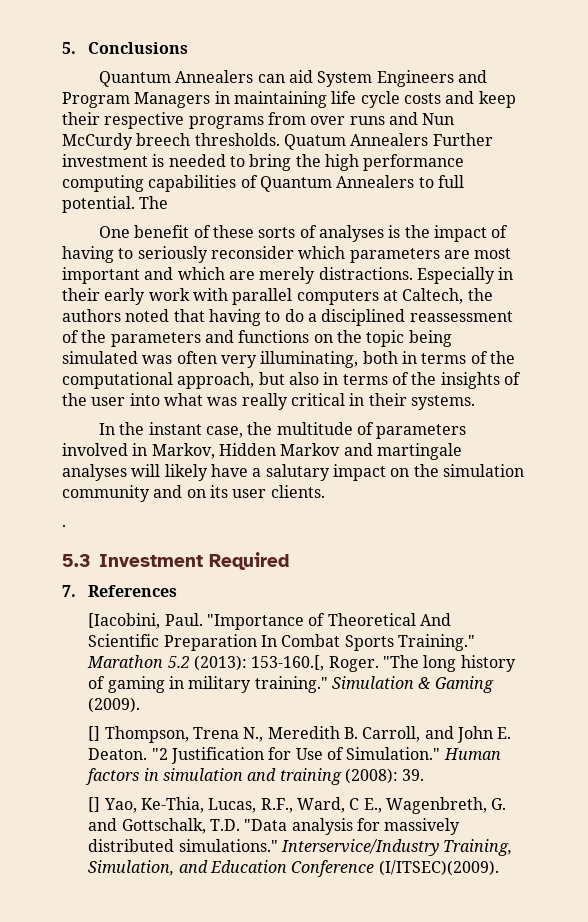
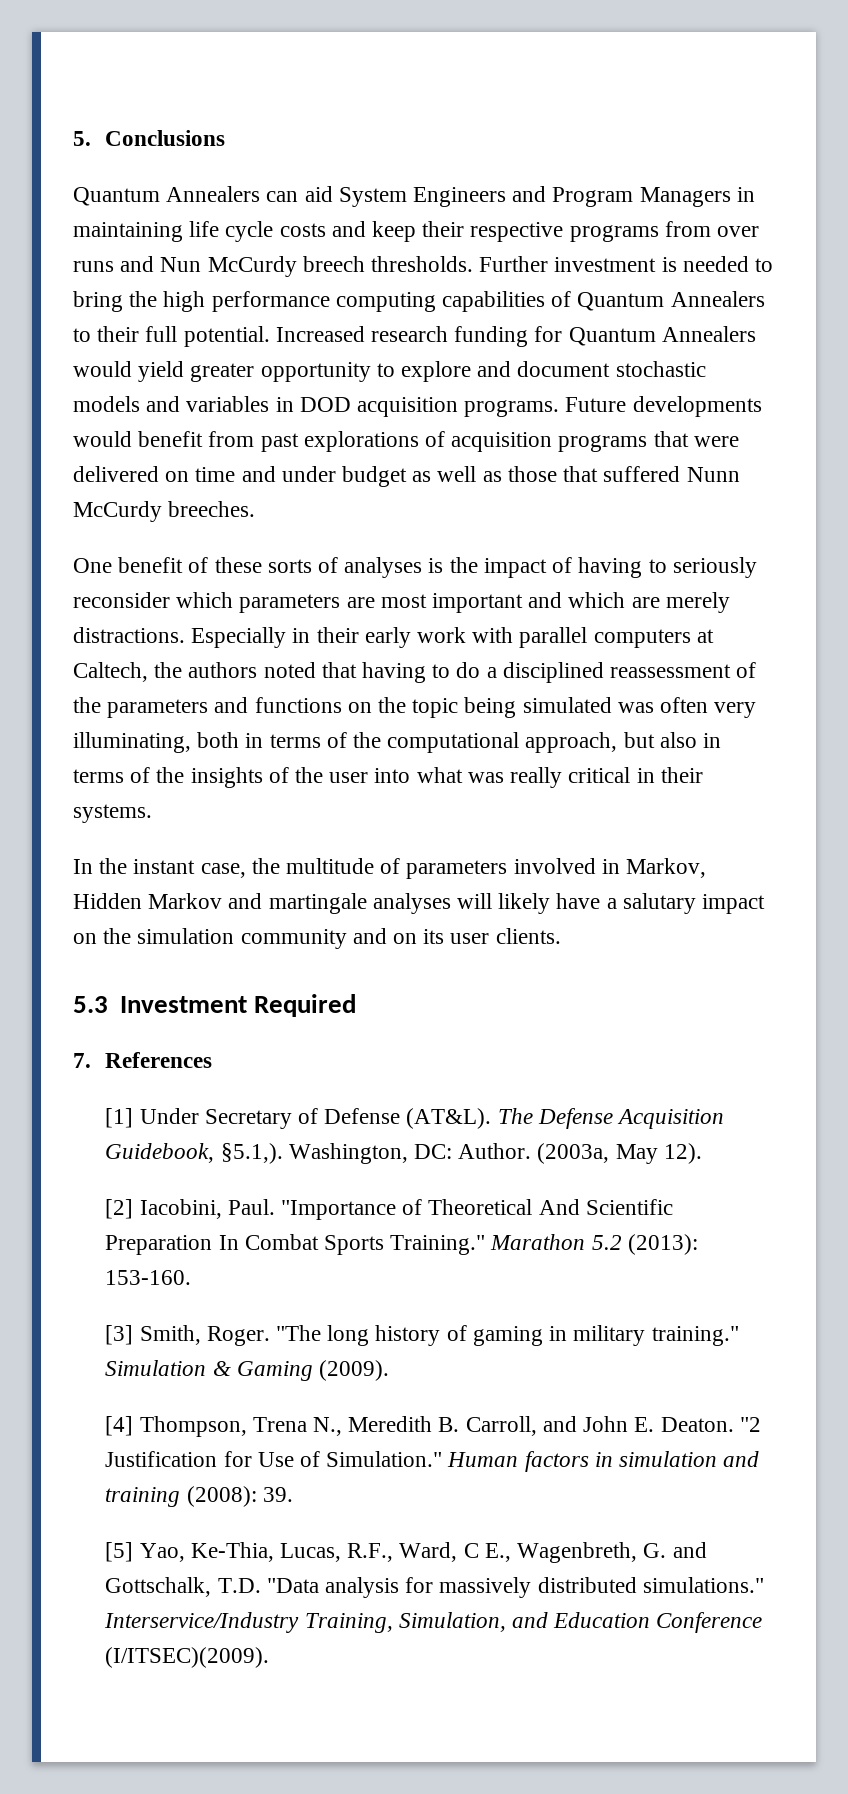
- Quatum Annealers Further investment is needed to bring the high performance computing capabilities of Quantum Annealers to full potential.
+ Further investment is needed to bring the high performance computing capabilities of Quantum Annealers to their full potential.
- The
+ Increased research funding for Quantum Annealers would yield greater opportunity to explore and document stochastic models and variables in DOD acquisition programs. Future developments would benefit from past explorations of acquisition programs that were delivered on time and under budget as well as those that suffered Nunn McCurdy breeches.
- .
- [Iacobini, Paul.
+ [1] Under Secretary of Defense (AT&L). The Defense Acquisition Guidebook, §5.1,). Washington, DC: Author. (2003a, May 12).
+ [2] Iacobini, Paul.
- Marathon 5.2 (2013): 153-160.[, Roger.
+ Marathon 5.2 (2013): 153-160.
+ [3] Smith, Roger.
- [] Thompson, Trena N., Meredith B. Carroll, and John E. Deaton.
+ [4] Thompson, Trena N., Meredith B. Carroll, and John E. Deaton.
- [] Yao, Ke-Thia, Lucas, R.F., Ward, C E., Wagenbreth, G. and Gottschalk, T.D. "Data analysis for massively distributed simulations."
+ [5] Yao, Ke-Thia, Lucas, R.F., Ward, C E., Wagenbreth, G. and Gottschalk, T.D. "Data analysis for massively distributed simulations."

